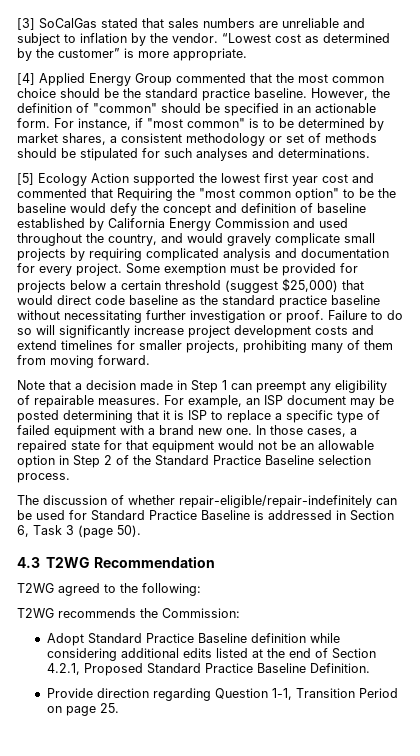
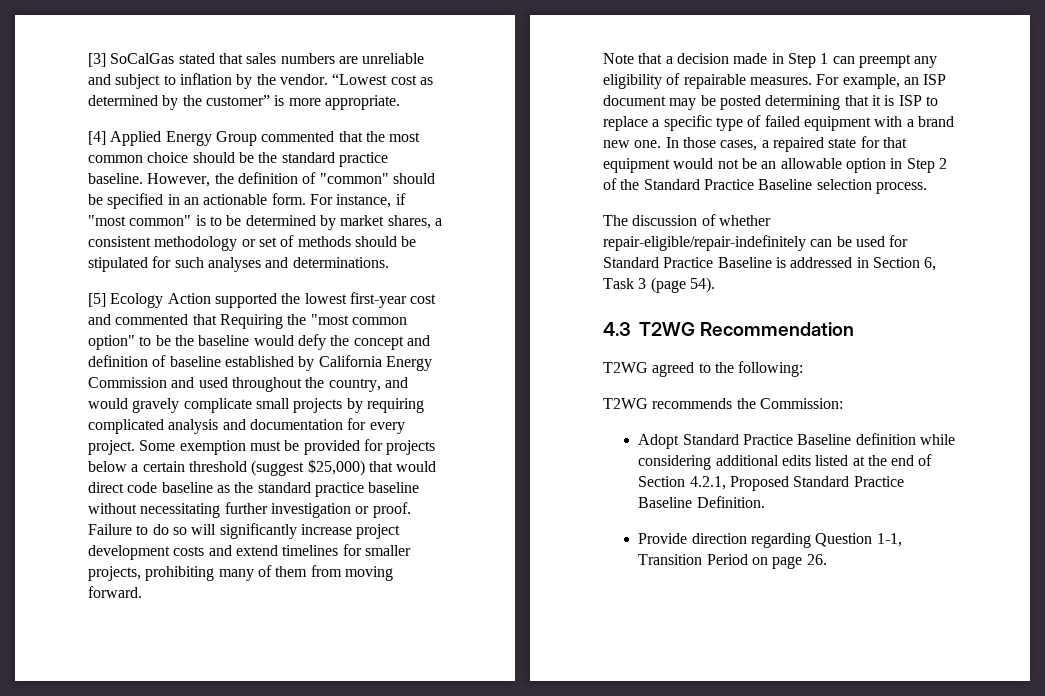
- [5] Ecology Action supported the lowest first year cost and commented that Requiring the "most common option" to be the baseline would defy the concept and definition of baseline established by California Energy Commission and used throughout the country, and would gravely complicate small projects by requiring complicated analysis and documentation for every project.
+ [5] Ecology Action supported the lowest first-year cost and commented that Requiring the "most common option" to be the baseline would defy the concept and definition of baseline established by California Energy Commission and used throughout the country, and would gravely complicate small projects by requiring complicated analysis and documentation for every project.
- The discussion of whether repair-eligible/repair-indefinitely can be used for Standard Practice Baseline is addressed in Section 6, Task 3 (page 50).
+ The discussion of whether repair-eligible/repair-indefinitely can be used for Standard Practice Baseline is addressed in Section 6, Task 3 (page 54).
- Provide direction regarding Question 1-1, Transition Period on page 25.
+ Provide direction regarding Question 1-1, Transition Period on page 26.

